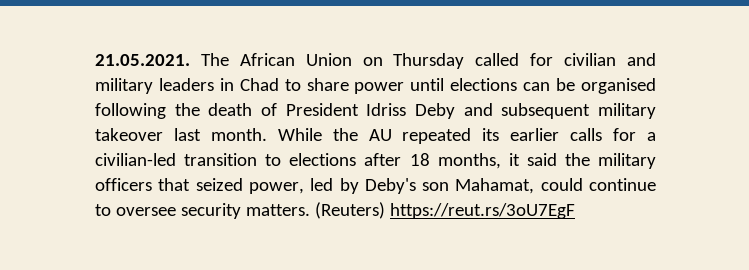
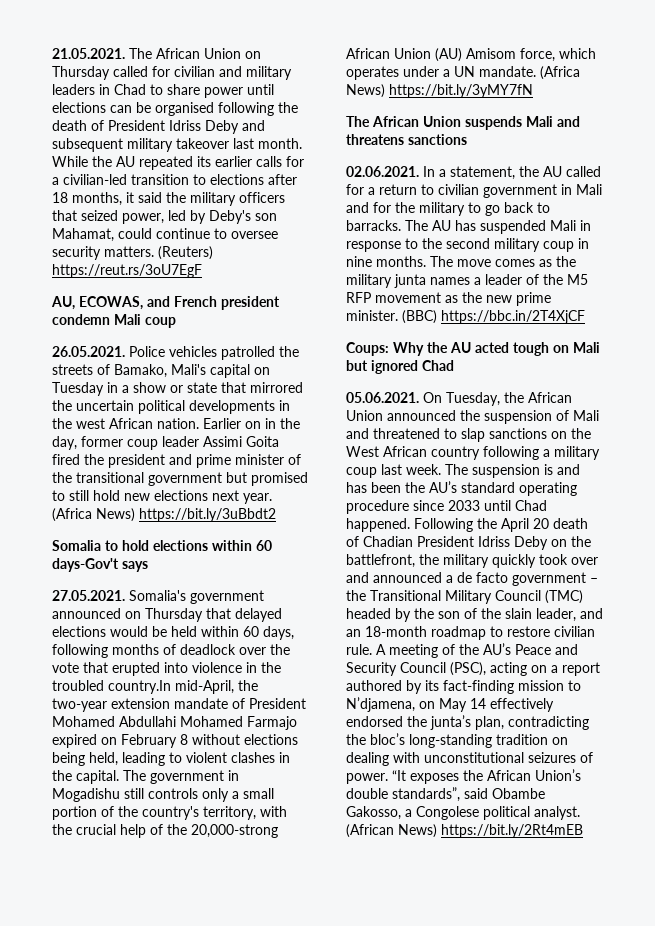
+ AU, ECOWAS, and French president condemn Mali coup
+ 26.05.2021. Police vehicles patrolled the streets of Bamako, Mali's capital on Tuesday in a show or state that mirrored the uncertain political developments in the west African nation. Earlier on in the day, former coup leader Assimi Goita fired the president and prime minister of the transitional government but promised to still hold new elections next year. (Africa News) https://bit.ly/3uBbdt2
+ Somalia to hold elections within 60 days-Gov't says
+ 27.05.2021. Somalia's government announced on Thursday that delayed elections would be held within 60 days, following months of deadlock over the vote that erupted into violence in the troubled country.In mid-April, the two-year extension mandate of President Mohamed Abdullahi Mohamed Farmajo expired on February 8 without elections being held, leading to violent clashes in the capital. The government in Mogadishu still controls only a small portion of the country's territory, with the crucial help of the 20,000-strong African Union (AU) Amisom force, which operates under a UN mandate. (Africa News) https://bit.ly/3yMY7fN
+ The African Union suspends Mali and threatens sanctions
+ 02.06.2021. In a statement, the AU called for a return to civilian government in Mali and for the military to go back to barracks. The AU has suspended Mali in response to the second military coup in nine months. The move comes as the military junta names a leader of the M5 RFP movement as the new prime minister. (BBC) https://bbc.in/2T4XjCF
+ Coups: Why the AU acted tough on Mali but ignored Chad
+ 05.06.2021. On Tuesday, the African Union announced the suspension of Mali and threatened to slap sanctions on the West African country following a military coup last week. The suspension is and has been the AU’s standard operating procedure since 2033 until Chad happened. Following the April 20 death of Chadian President Idriss Deby on the battlefront, the military quickly took over and announced a de facto government – the Transitional Military Council (TMC) headed by the son of the slain leader, and an 18-month roadmap to restore civilian rule. A meeting of the AU’s Peace and Security Council (PSC), acting on a report authored by its fact-finding mission to N’djamena, on May 14 effectively endorsed the junta’s plan, contradicting the bloc’s long-standing tradition on dealing with unconstitutional seizures of power. “It exposes the African Union’s double standards”, said Obambe Gakosso, a Congolese political analyst. (African News) https://bit.ly/2Rt4mEB

